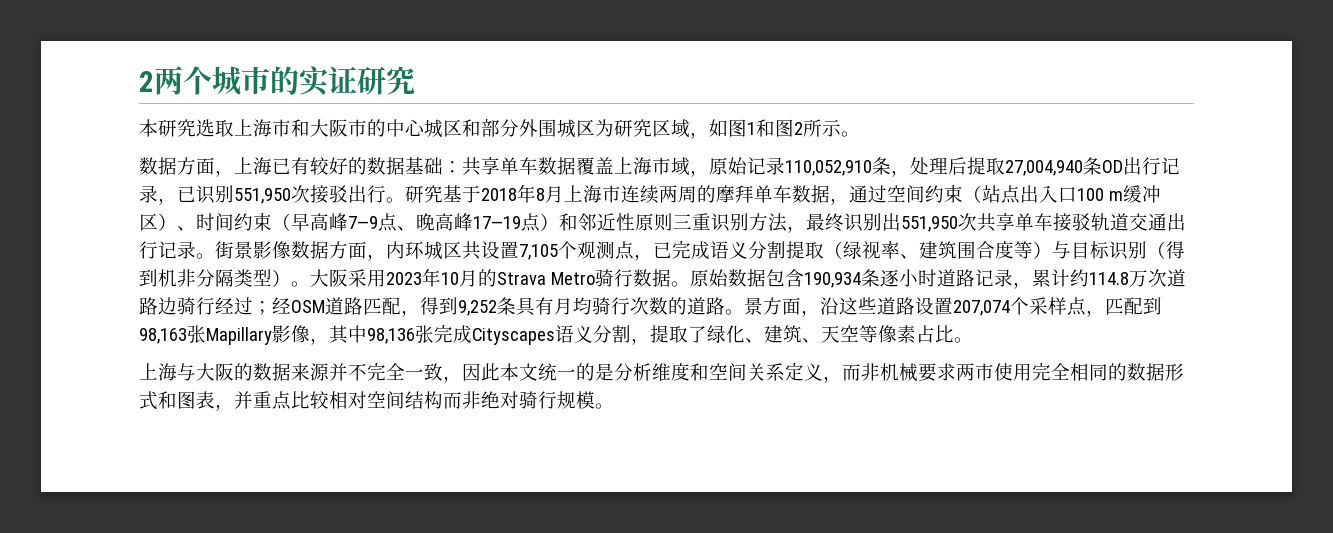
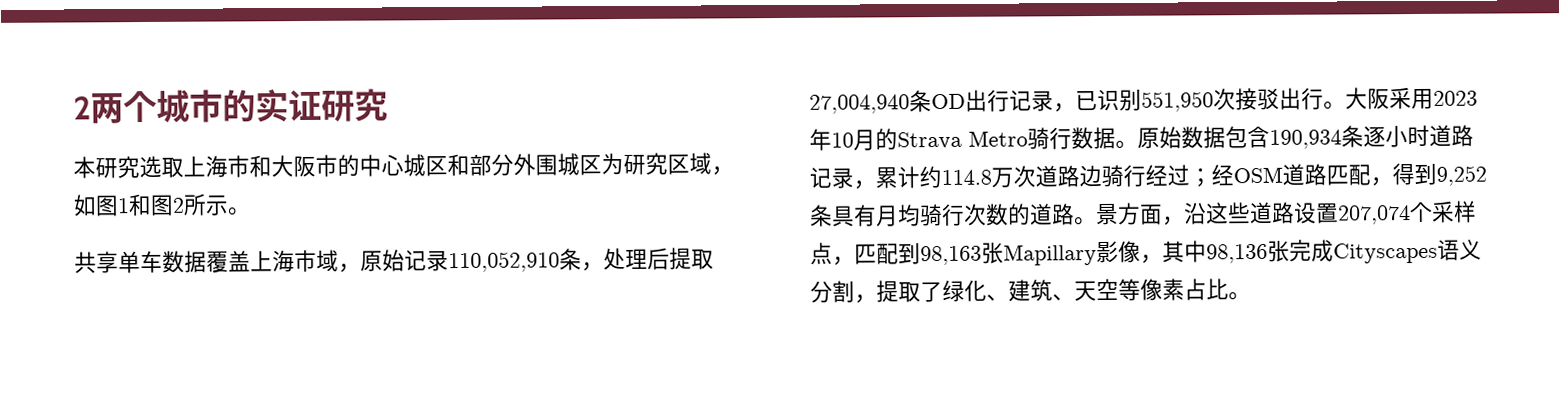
- 数据方面，上海已有较好的数据基础：共享单车数据覆盖上海市域，原始记录110,052,910条，处理后提取27,004,940条OD出行记录，已识别551,950次接驳出行。
+ 共享单车数据覆盖上海市域，原始记录110,052,910条，处理后提取27,004,940条OD出行记录，已识别551,950次接驳出行。
- 研究基于2018年8月上海市连续两周的摩拜单车数据，通过空间约束（站点出入口100 m缓冲区）、时间约束（早高峰7—9点、晚高峰17—19点）和邻近性原则三重识别方法，最终识别出551,950次共享单车接驳轨道交通出行记录。街景影像数据方面，内环城区共设置7,105个观测点，已完成语义分割提取（绿视率、建筑围合度等）与目标识别（得到机非分隔类型）。
- 上海与大阪的数据来源并不完全一致，因此本文统一的是分析维度和空间关系定义，而非机械要求两市使用完全相同的数据形式和图表，并重点比较相对空间结构而非绝对骑行规模。

